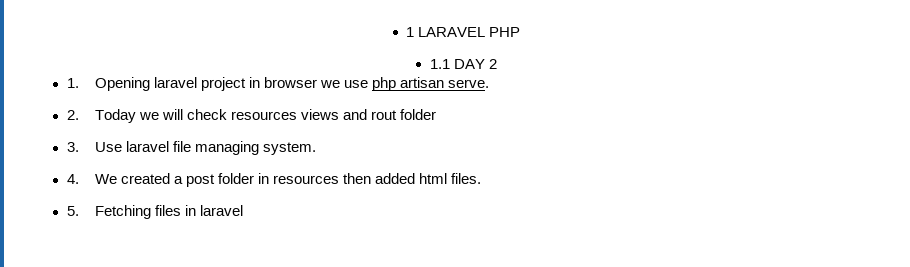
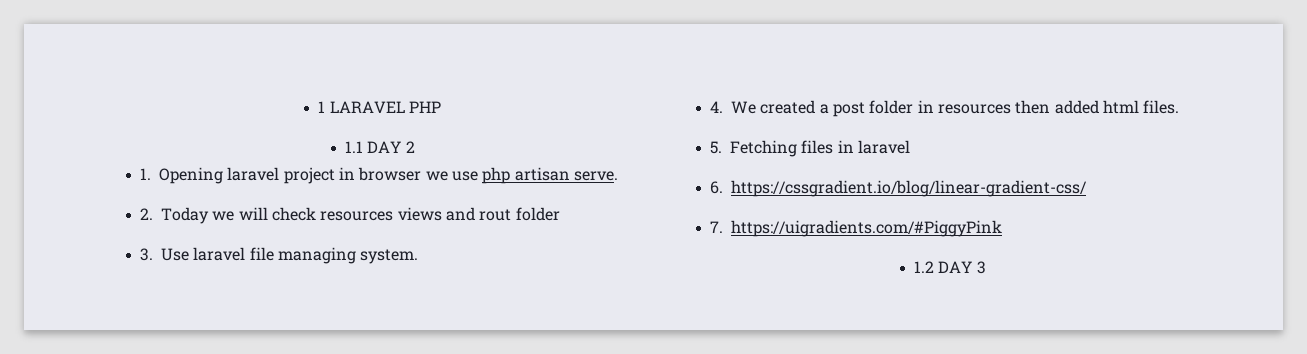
+ 6. https://cssgradient.io/blog/linear-gradient-css/
+ 7. https://uigradients.com/#PiggyPink
+ 1.2 DAY 3

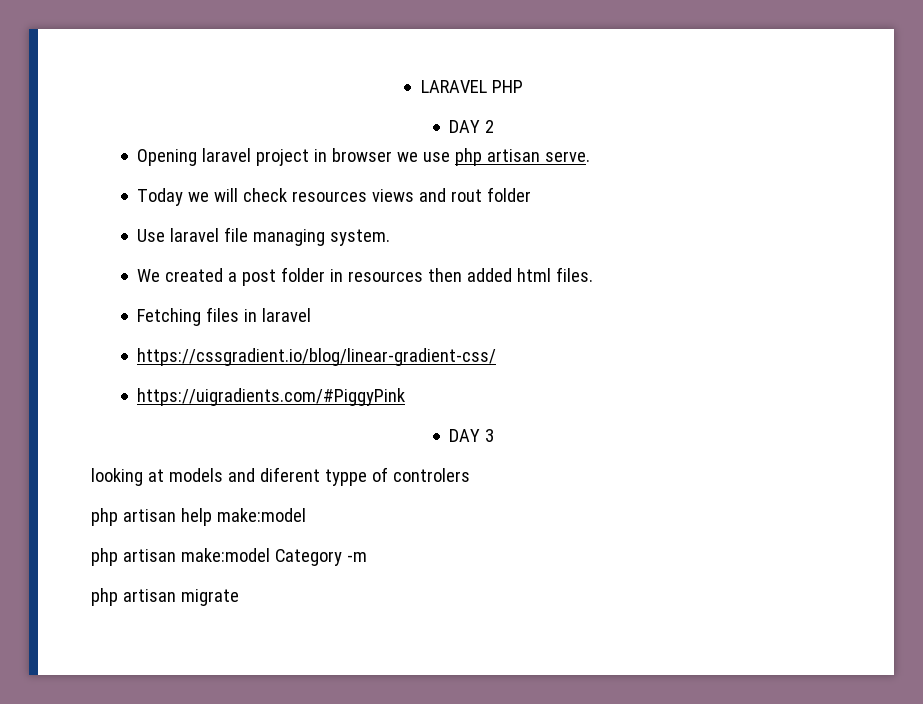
- 1 LARAVEL PHP
+ LARAVEL PHP
- 1.1 DAY 2
+ DAY 2
- 1. Opening laravel project in browser we use php artisan serve.
+ Opening laravel project in browser we use php artisan serve.
- 2. Today we will check resources views and rout folder
+ Today we will check resources views and rout folder
- 3. Use laravel file managing system.
+ Use laravel file managing system.
- 4. We created a post folder in resources then added html files.
+ We created a post folder in resources then added html files.
- 5. Fetching files in laravel
+ Fetching files in laravel
- 6. https://cssgradient.io/blog/linear-gradient-css/
+ https://cssgradient.io/blog/linear-gradient-css/
- 7. https://uigradients.com/#PiggyPink
+ https://uigradients.com/#PiggyPink
- 1.2 DAY 3
+ DAY 3
+ looking at models and diferent typpe of controlers
+ php artisan help make:model
+ php artisan make:model Category -m
+ php artisan migrate

